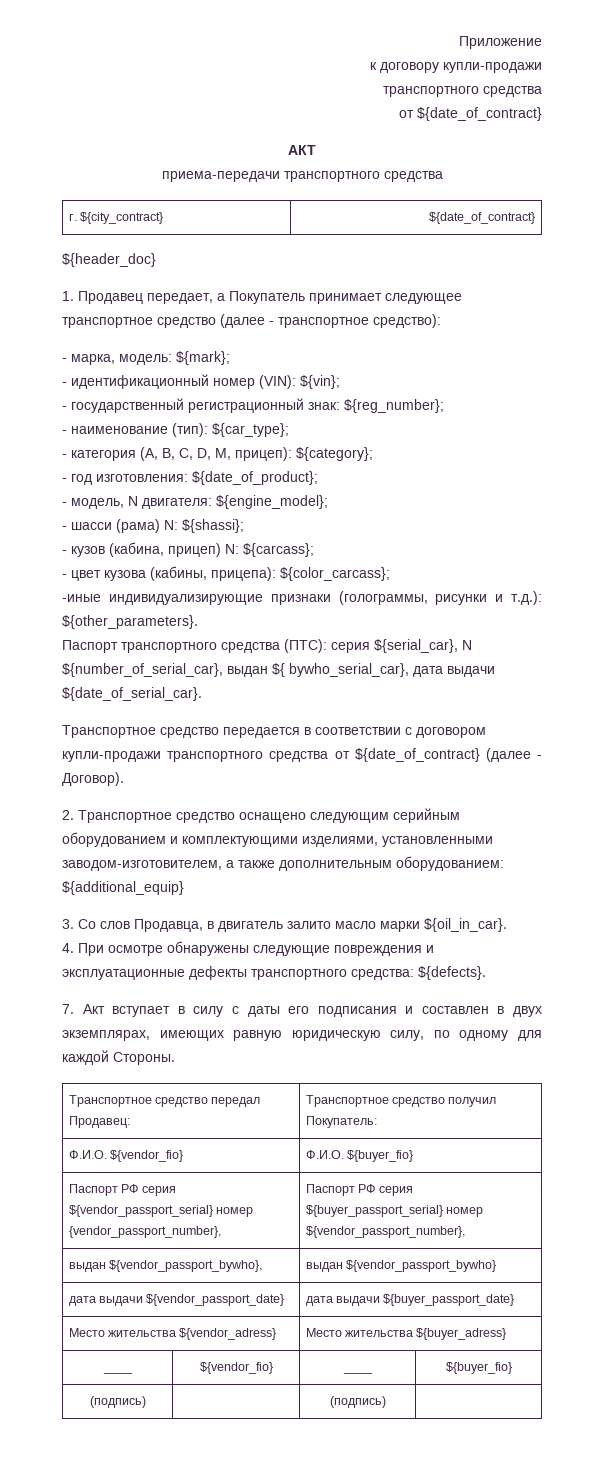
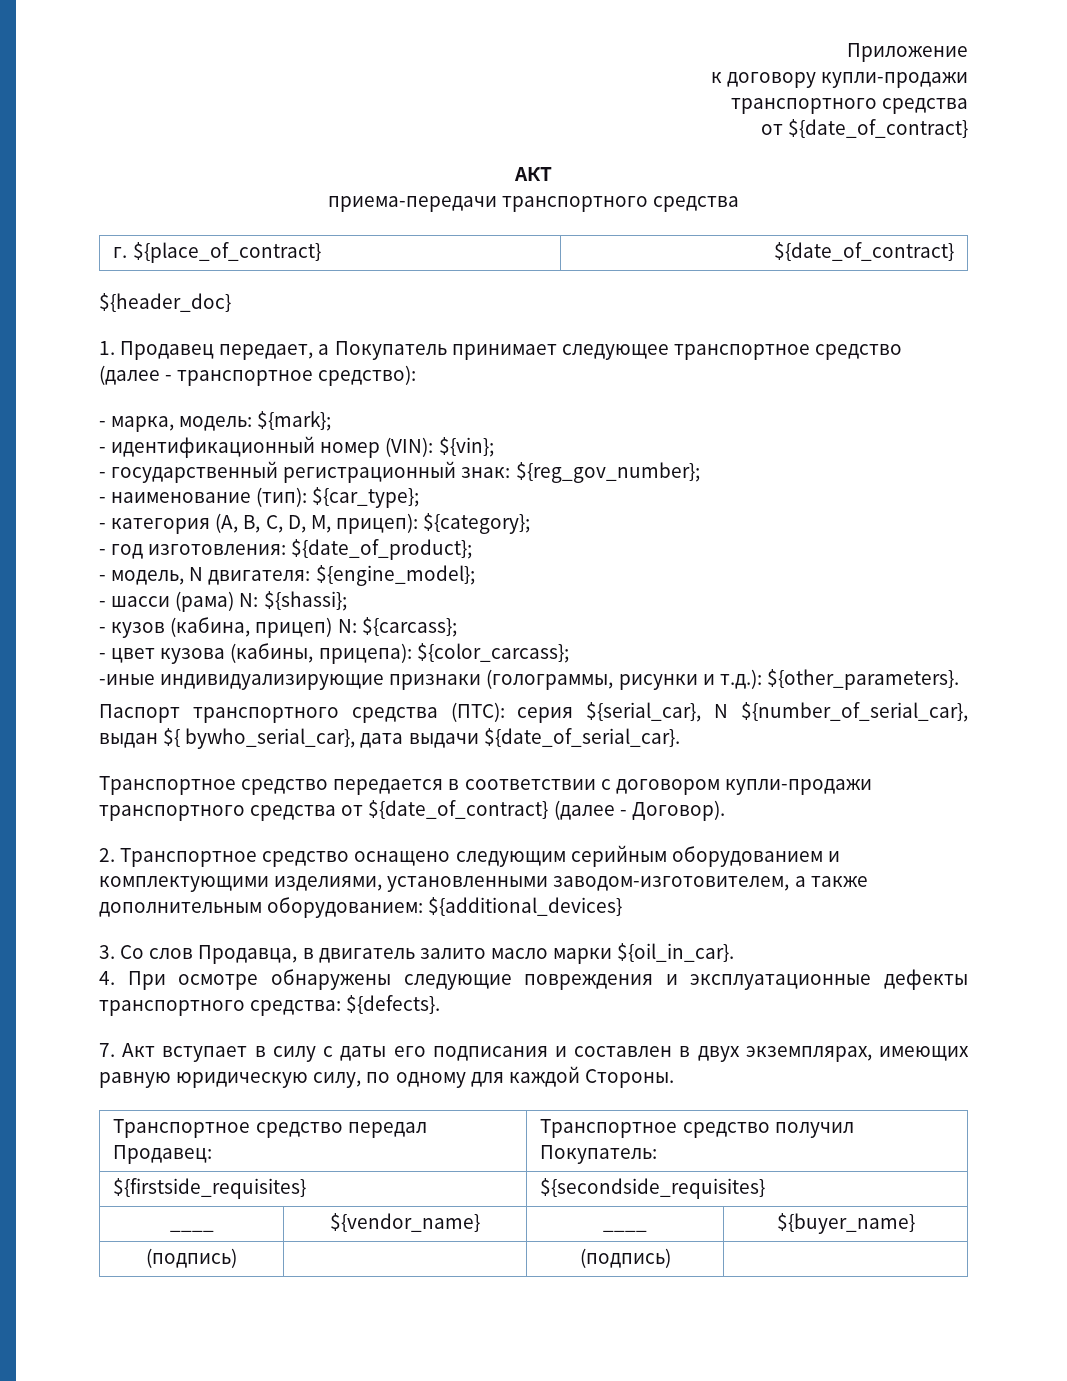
- г. ${city_contract} | ${date_of_contract}
+ г. ${place_of_contract} | ${date_of_contract}
- - государственный регистрационный знак: ${reg_number};
+ - государственный регистрационный знак: ${reg_gov_number};
- 2. Транспортное средство оснащено следующим серийным оборудованием и комплектующими изделиями, установленными заводом-изготовителем, а также дополнительным оборудованием: ${additional_equip}
+ 2. Транспортное средство оснащено следующим серийным оборудованием и комплектующими изделиями, установленными заводом-изготовителем, а также дополнительным оборудованием: ${additional_devices}
- Ф.И.О. ${vendor_fio} | Ф.И.О. ${buyer_fio}
- Паспорт РФ серия ${vendor_passport_serial} номер {vendor_passport_number}, | Паспорт РФ серия ${buyer_passport_serial} номер ${vendor_passport_number},
- выдан ${vendor_passport_bywho}, | выдан ${vendor_passport_bywho}
- дата выдачи ${vendor_passport_date} | дата выдачи ${buyer_passport_date}
- Место жительства ${vendor_adress} | Место жительства ${buyer_adress}
- ____ | ${vendor_fio} | ____ | ${buyer_fio}
+ ${firstside_requisites} | ${secondside_requisites}
+ ____ | ${vendor_name} | ____ | ${buyer_name}

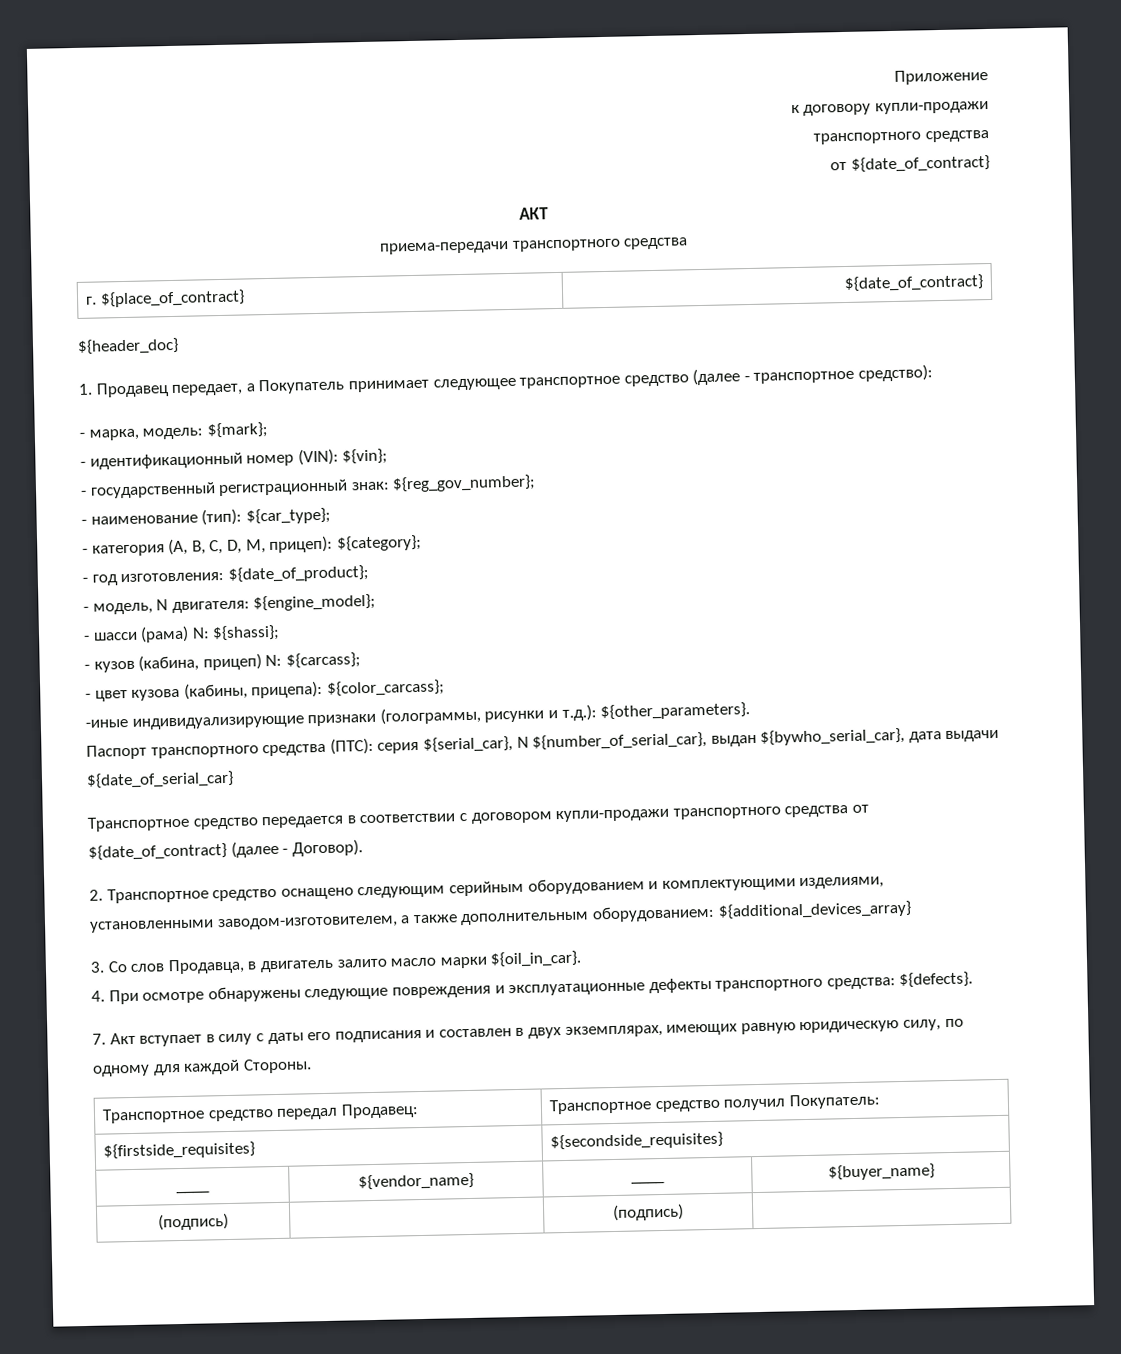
- Паспорт транспортного средства (ПТС): серия ${serial_car}, N ${number_of_serial_car}, выдан ${ bywho_serial_car}, дата выдачи ${date_of_serial_car}.
+ Паспорт транспортного средства (ПТС): серия ${serial_car}, N ${number_of_serial_car}, выдан ${bywho_serial_car}, дата выдачи ${date_of_serial_car}
- 2. Транспортное средство оснащено следующим серийным оборудованием и комплектующими изделиями, установленными заводом-изготовителем, а также дополнительным оборудованием: ${additional_devices}
+ 2. Транспортное средство оснащено следующим серийным оборудованием и комплектующими изделиями, установленными заводом-изготовителем, а также дополнительным оборудованием: ${additional_devices_array}

